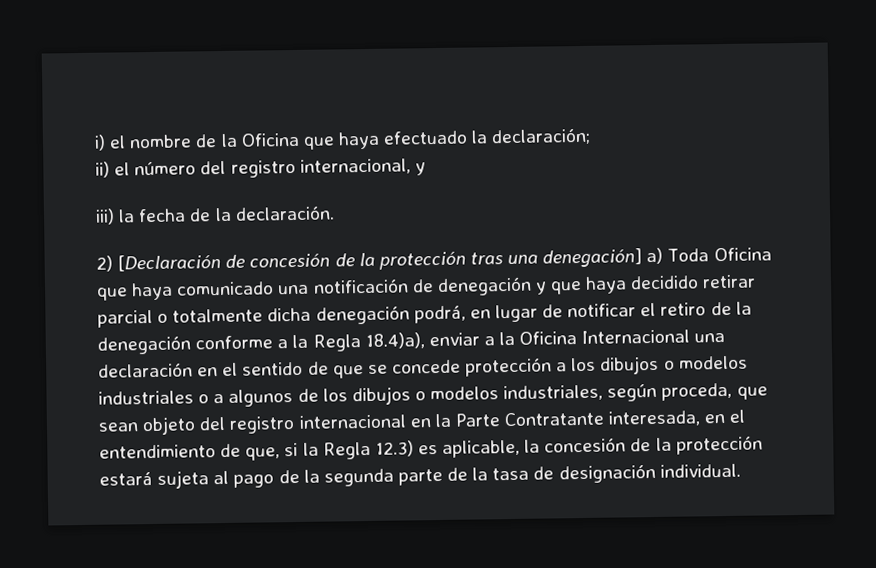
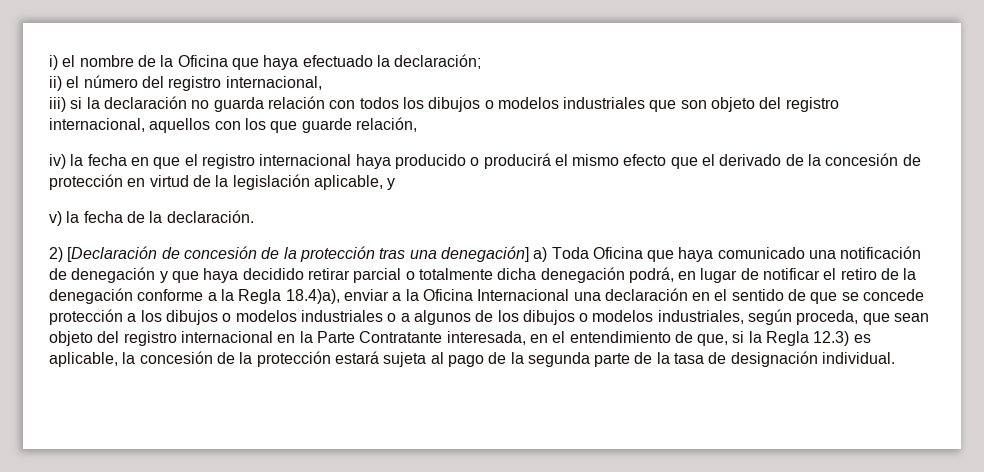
- ii) el número del registro internacional, y
+ ii) el número del registro internacional,
+ iii) si la declaración no guarda relación con todos los dibujos o modelos industriales que son objeto del registro internacional, aquellos con los que guarde relación,
+ iv) la fecha en que el registro internacional haya producido o producirá el mismo efecto que el derivado de la concesión de protección en virtud de la legislación aplicable, y
- iii) la fecha de la declaración.
+ v) la fecha de la declaración.

